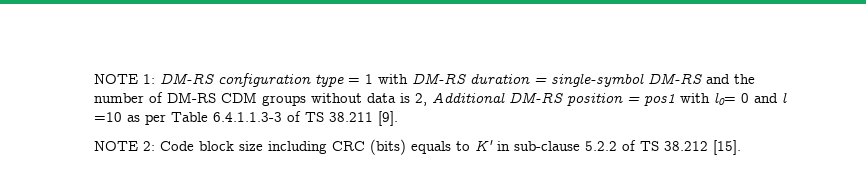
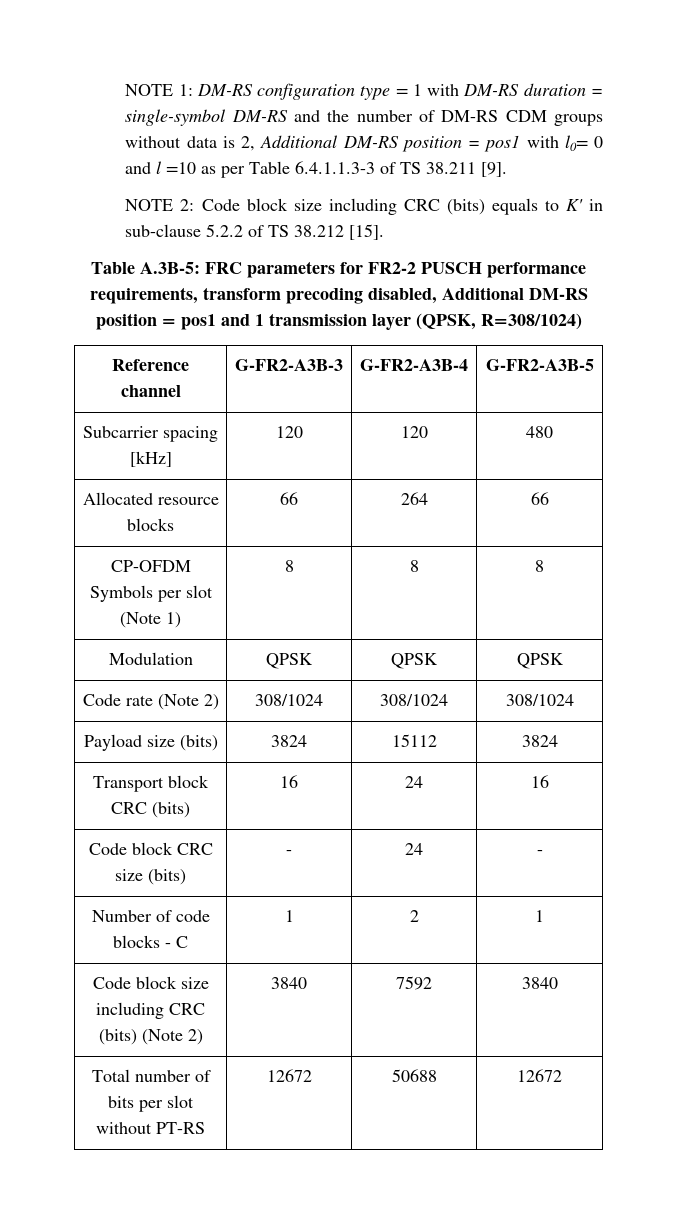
+ Table A.3B-5: FRC parameters for FR2-2 PUSCH performance requirements, transform precoding disabled, Additional DM-RS position = pos1 and 1 transmission layer (QPSK, R=308/1024)
+ Reference channel | G-FR2-A3B-3 | G-FR2-A3B-4 | G-FR2-A3B-5
+ Subcarrier spacing [kHz] | 120 | 120 | 480
+ Allocated resource blocks | 66 | 264 | 66
+ CP-OFDM Symbols per slot (Note 1) | 8 | 8 | 8
+ Modulation | QPSK | QPSK | QPSK
+ Code rate (Note 2) | 308/1024 | 308/1024 | 308/1024
+ Payload size (bits) | 3824 | 15112 | 3824
+ Transport block CRC (bits) | 16 | 24 | 16
+ Code block CRC size (bits) | - | 24 | -
+ Number of code blocks - C | 1 | 2 | 1
+ Code block size including CRC (bits) (Note 2) | 3840 | 7592 | 3840
+ Total number of bits per slot without PT-RS | 12672 | 50688 | 12672

